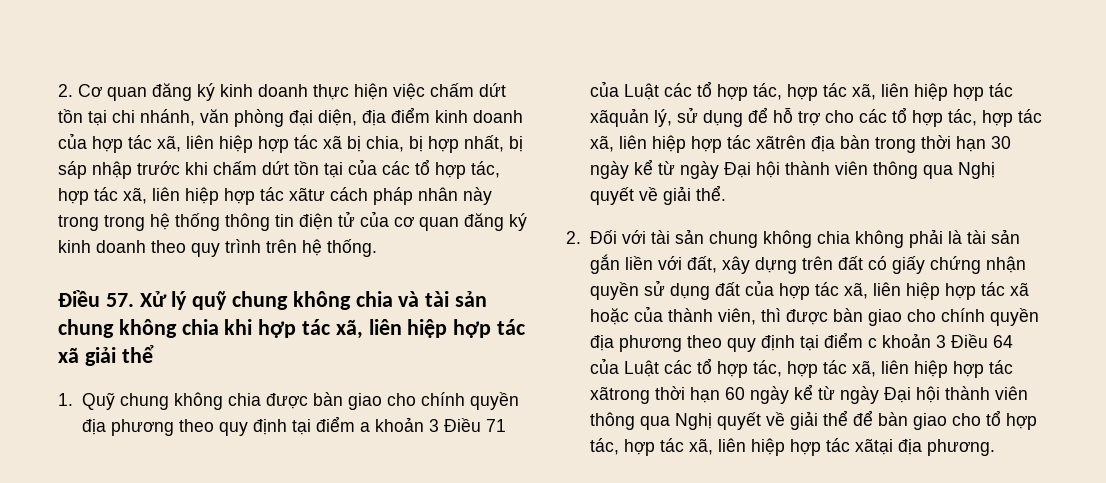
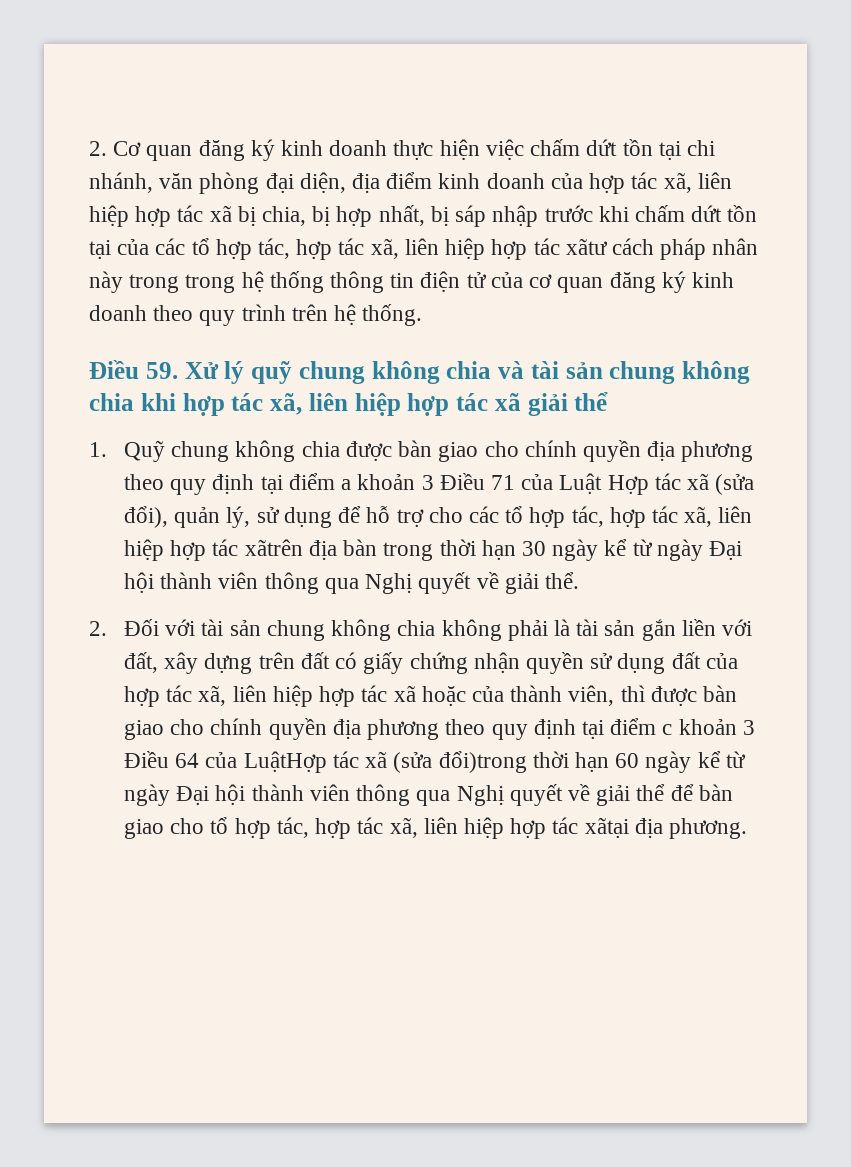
- Điều 57. Xử lý quỹ chung không chia và tài sản chung không chia khi hợp tác xã, liên hiệp hợp tác xã giải thể
+ Điều 59. Xử lý quỹ chung không chia và tài sản chung không chia khi hợp tác xã, liên hiệp hợp tác xã giải thể
- 1. Quỹ chung không chia được bàn giao cho chính quyền địa phương theo quy định tại điểm a khoản 3 Điều 71 của Luật các tổ hợp tác, hợp tác xã, liên hiệp hợp tác xãquản lý, sử dụng để hỗ trợ cho các tổ hợp tác, hợp tác xã, liên hiệp hợp tác xãtrên địa bàn trong thời hạn 30 ngày kể từ ngày Đại hội thành viên thông qua Nghị quyết về giải thể.
+ 1. Quỹ chung không chia được bàn giao cho chính quyền địa phương theo quy định tại điểm a khoản 3 Điều 71 của Luật Hợp tác xã (sửa đổi), quản lý, sử dụng để hỗ trợ cho các tổ hợp tác, hợp tác xã, liên hiệp hợp tác xãtrên địa bàn trong thời hạn 30 ngày kể từ ngày Đại hội thành viên thông qua Nghị quyết về giải thể.
- 2. Đối với tài sản chung không chia không phải là tài sản gắn liền với đất, xây dựng trên đất có giấy chứng nhận quyền sử dụng đất của hợp tác xã, liên hiệp hợp tác xã hoặc của thành viên, thì được bàn giao cho chính quyền địa phương theo quy định tại điểm c khoản 3 Điều 64 của Luật các tổ hợp tác, hợp tác xã, liên hiệp hợp tác xãtrong thời hạn 60 ngày kể từ ngày Đại hội thành viên thông qua Nghị quyết về giải thể để bàn giao cho tổ hợp tác, hợp tác xã, liên hiệp hợp tác xãtại địa phương.
+ 2. Đối với tài sản chung không chia không phải là tài sản gắn liền với đất, xây dựng trên đất có giấy chứng nhận quyền sử dụng đất của hợp tác xã, liên hiệp hợp tác xã hoặc của thành viên, thì được bàn giao cho chính quyền địa phương theo quy định tại điểm c khoản 3 Điều 64 của LuậtHợp tác xã (sửa đổi)trong thời hạn 60 ngày kể từ ngày Đại hội thành viên thông qua Nghị quyết về giải thể để bàn giao cho tổ hợp tác, hợp tác xã, liên hiệp hợp tác xãtại địa phương.

